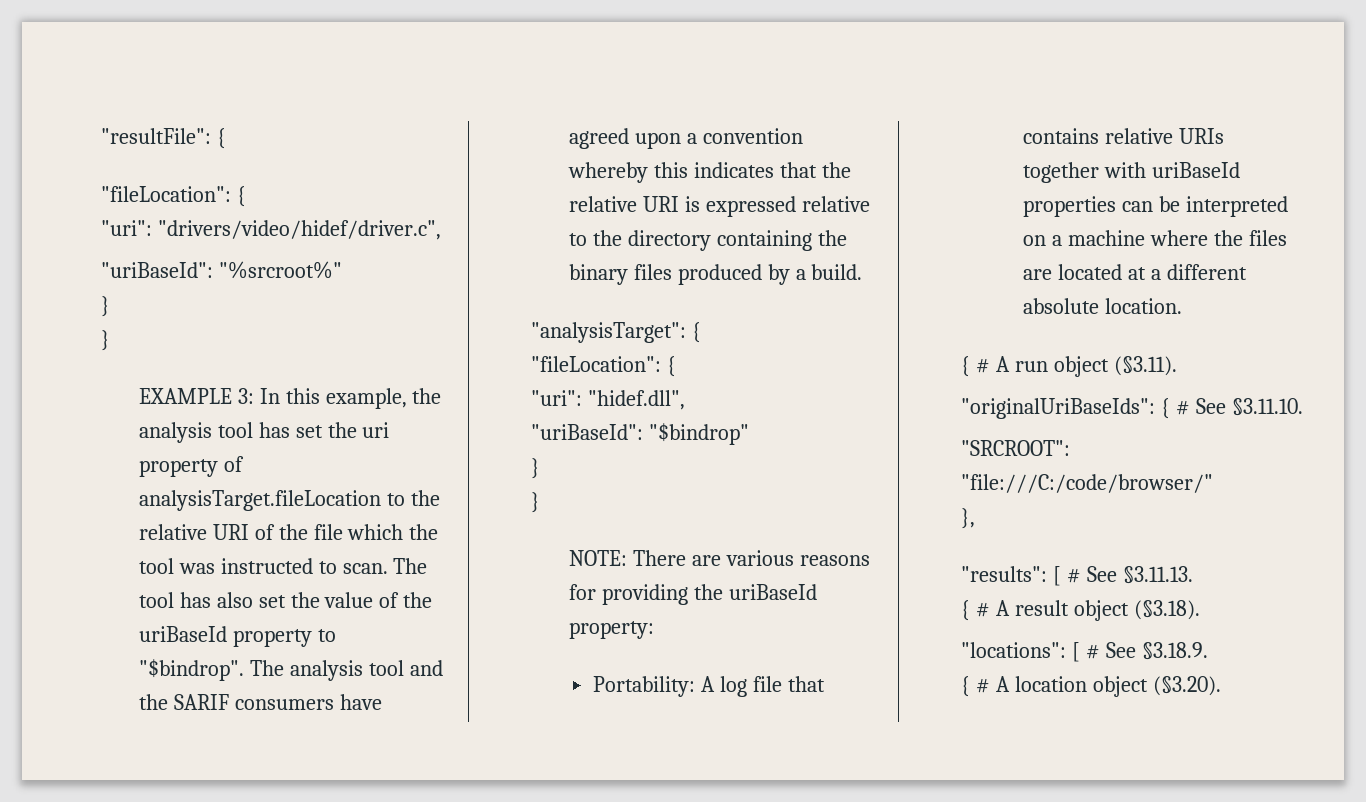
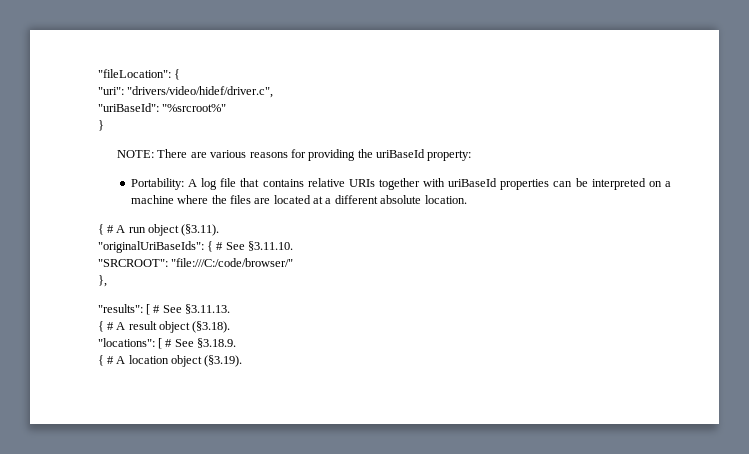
- "resultFile": {
  "uriBaseId": "%srcroot%"
- }
- }
- EXAMPLE 3: In this example, the analysis tool has set the uri property of analysisTarget.fileLocation to the relative URI of the file which the tool was instructed to scan. The tool has also set the value of the uriBaseId property to "$bindrop". The analysis tool and the SARIF consumers have agreed upon a convention whereby this indicates that the relative URI is expressed relative to the directory containing the binary files produced by a build.
- "analysisTarget": {
- "fileLocation": {
- "uri": "hidef.dll",
- "uriBaseId": "$bindrop"
- }
- { # A location object (§3.20).
+ { # A location object (§3.19).

